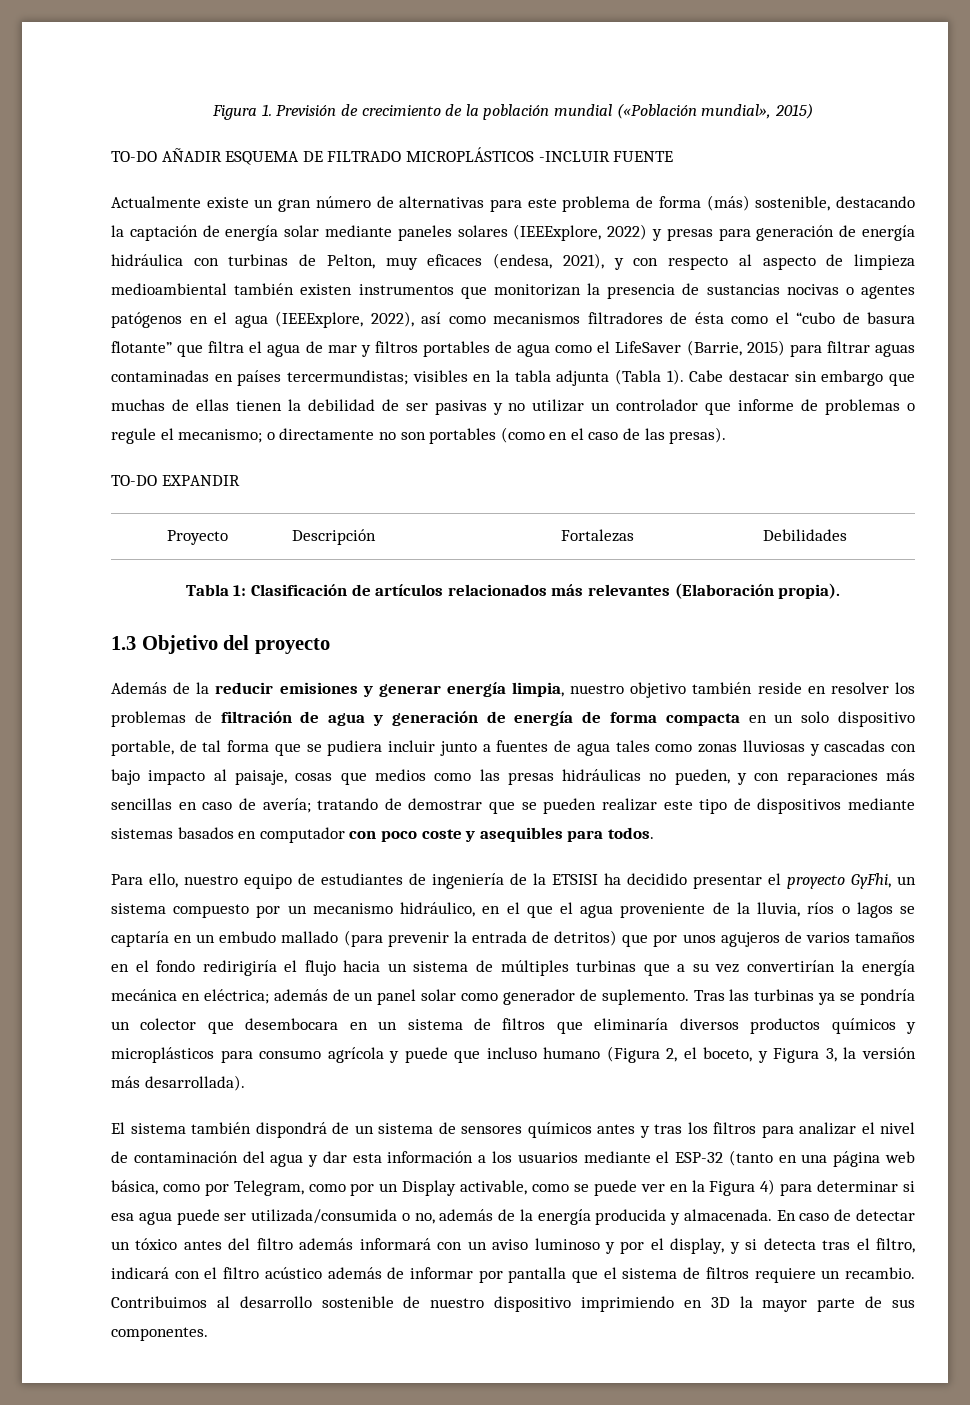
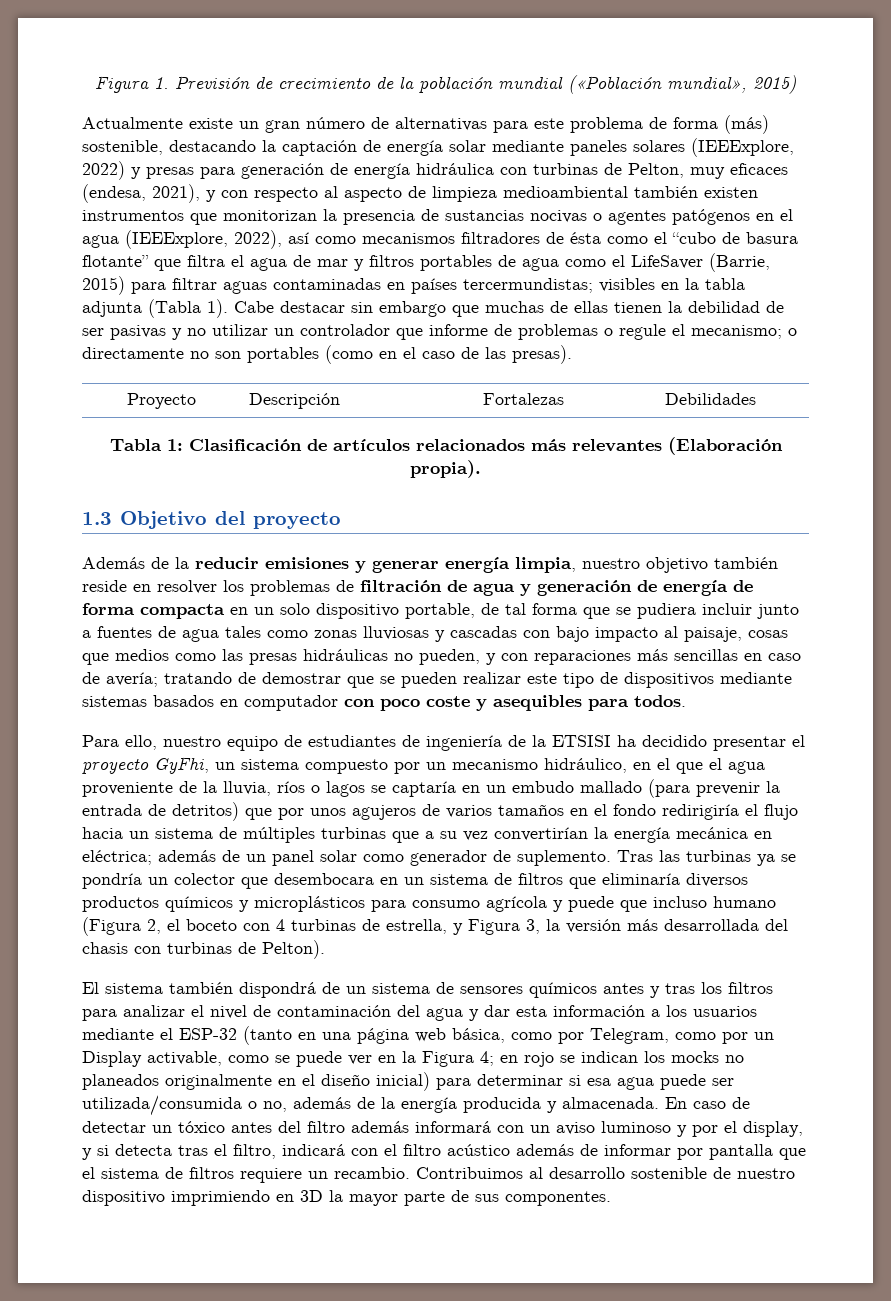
- TO-DO AÑADIR ESQUEMA DE FILTRADO MICROPLÁSTICOS -INCLUIR FUENTE
- TO-DO EXPANDIR
- Tras las turbinas ya se pondría un colector que desembocara en un sistema de filtros que eliminaría diversos productos químicos y microplásticos para consumo agrícola y puede que incluso humano (Figura 2, el boceto, y Figura 3, la versión más desarrollada).
+ Tras las turbinas ya se pondría un colector que desembocara en un sistema de filtros que eliminaría diversos productos químicos y microplásticos para consumo agrícola y puede que incluso humano (Figura 2, el boceto con 4 turbinas de estrella, y Figura 3, la versión más desarrollada del chasis con turbinas de Pelton).
- El sistema también dispondrá de un sistema de sensores químicos antes y tras los filtros para analizar el nivel de contaminación del agua y dar esta información a los usuarios mediante el ESP-32 (tanto en una página web básica, como por Telegram, como por un Display activable, como se puede ver en la Figura 4) para determinar si esa agua puede ser utilizada/consumida o no, además de la energía producida y almacenada.
+ El sistema también dispondrá de un sistema de sensores químicos antes y tras los filtros para analizar el nivel de contaminación del agua y dar esta información a los usuarios mediante el ESP-32 (tanto en una página web básica, como por Telegram, como por un Display activable, como se puede ver en la Figura 4; en rojo se indican los mocks no planeados originalmente en el diseño inicial) para determinar si esa agua puede ser utilizada/consumida o no, además de la energía producida y almacenada.

